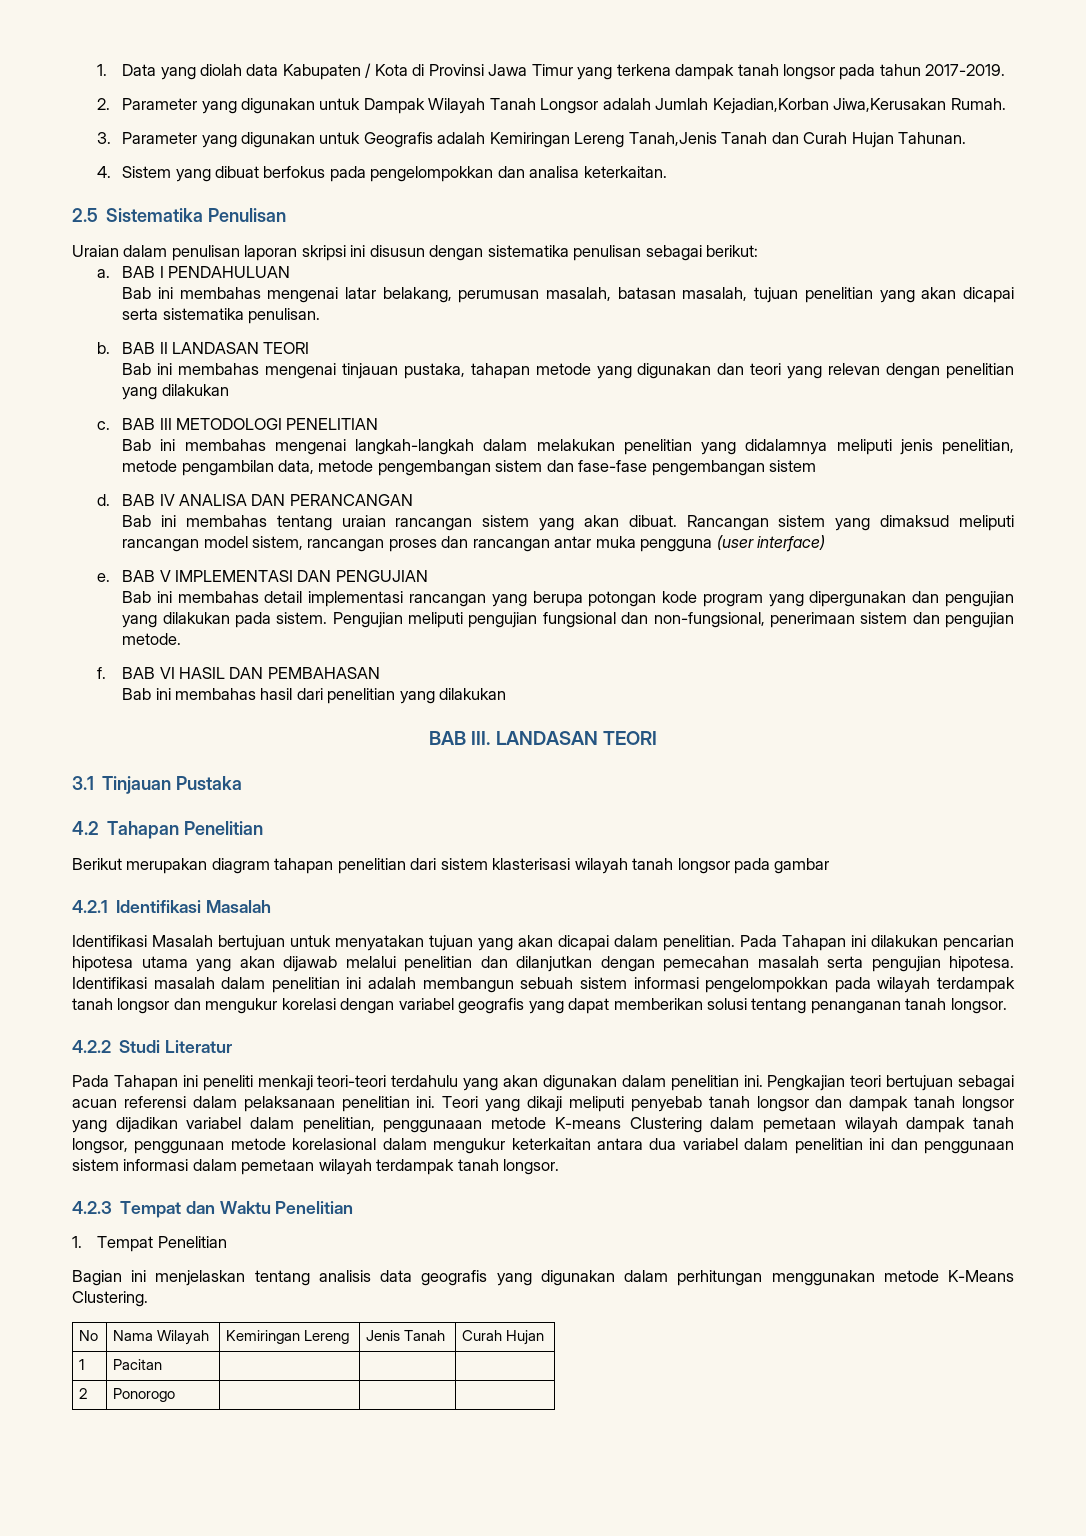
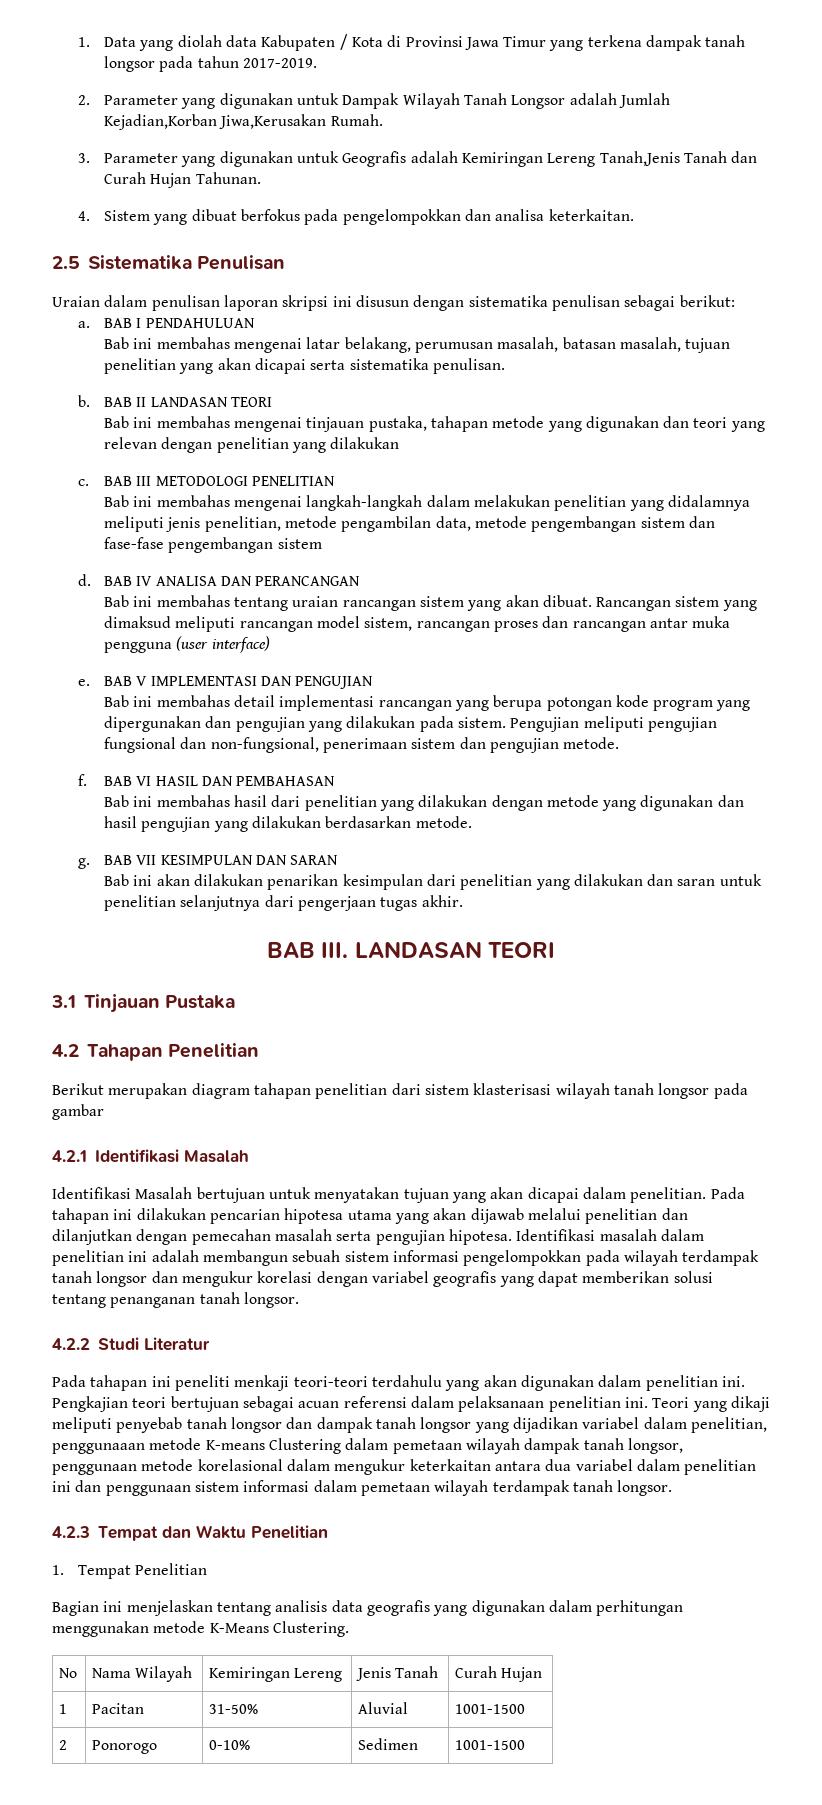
- Bab ini membahas hasil dari penelitian yang dilakukan
+ Bab ini membahas hasil dari penelitian yang dilakukan dengan metode yang digunakan dan hasil pengujian yang dilakukan berdasarkan metode.
+ g. BAB VII KESIMPULAN DAN SARAN
+ Bab ini akan dilakukan penarikan kesimpulan dari penelitian yang dilakukan dan saran untuk penelitian selanjutnya dari pengerjaan tugas akhir.
- Pada Tahapan ini dilakukan pencarian hipotesa utama yang akan dijawab melalui penelitian dan dilanjutkan dengan pemecahan masalah serta pengujian hipotesa.
+ Pada tahapan ini dilakukan pencarian hipotesa utama yang akan dijawab melalui penelitian dan dilanjutkan dengan pemecahan masalah serta pengujian hipotesa.
- Pada Tahapan ini peneliti menkaji teori-teori terdahulu yang akan digunakan dalam penelitian ini.
+ Pada tahapan ini peneliti menkaji teori-teori terdahulu yang akan digunakan dalam penelitian ini.
- 1 | Pacitan | | |
+ 1 | Pacitan | 31-50% | Aluvial | 1001-1500
- 2 | Ponorogo | | |
+ 2 | Ponorogo | 0-10% | Sedimen | 1001-1500

